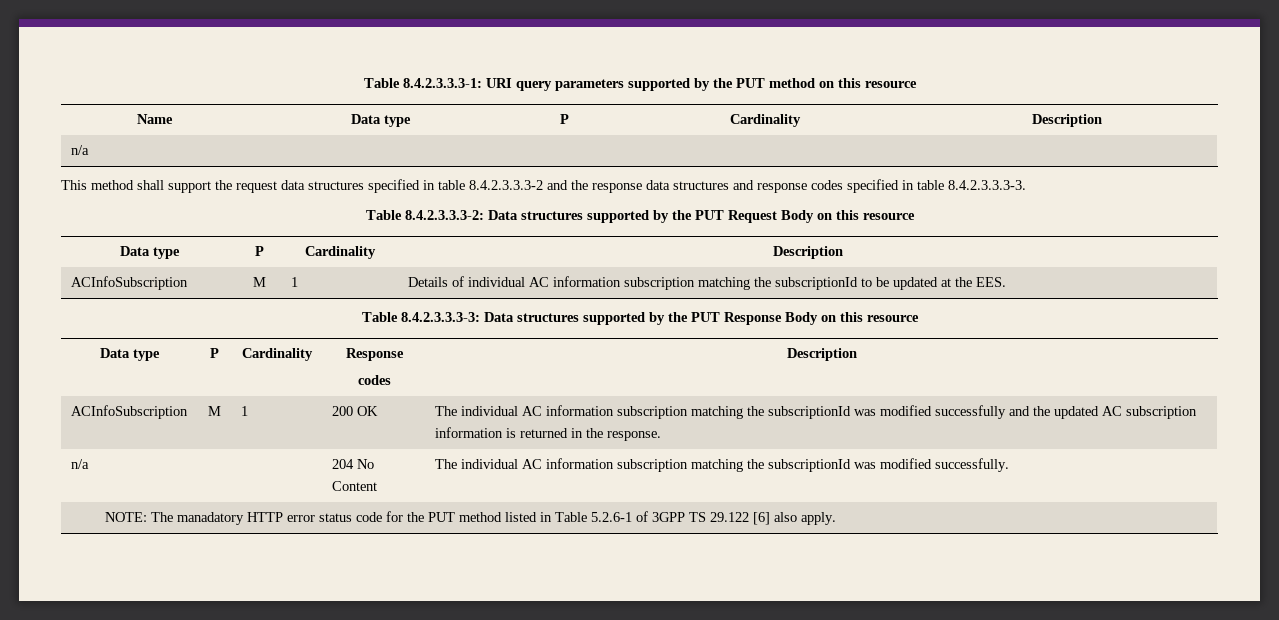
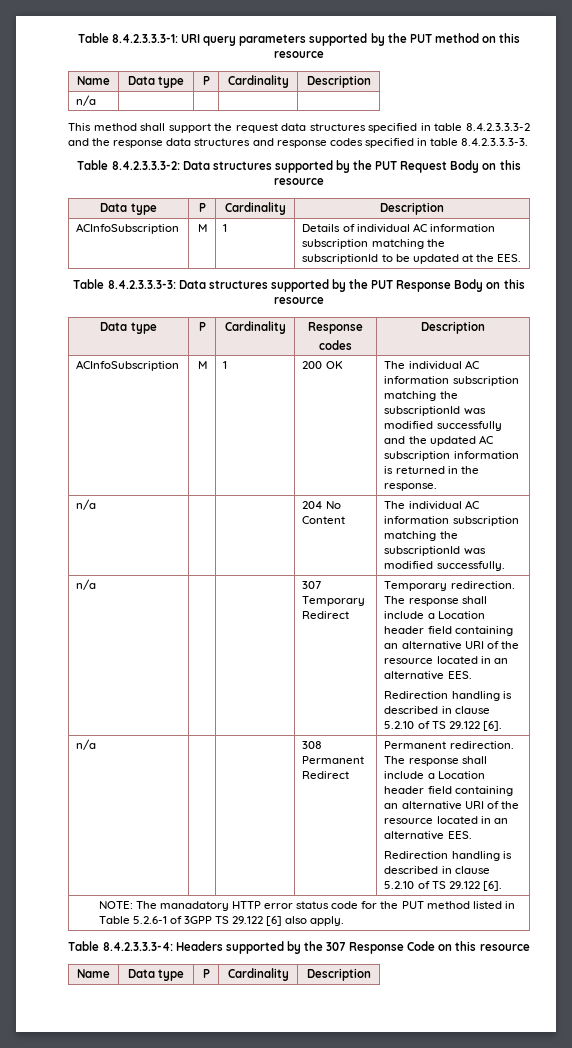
+ n/a | | | 307 Temporary Redirect | Temporary redirection. The response shall include a Location header field containing an alternative URI of the resource located in an alternative EES.
+ Redirection handling is described in clause 5.2.10 of TS 29.122 [6].
+ n/a | | | 308 Permanent Redirect | Permanent redirection. The response shall include a Location header field containing an alternative URI of the resource located in an alternative EES.
+ Redirection handling is described in clause 5.2.10 of TS 29.122 [6].
+ Table 8.4.2.3.3.3-4: Headers supported by the 307 Response Code on this resource
+ Name | Data type | P | Cardinality | Description

